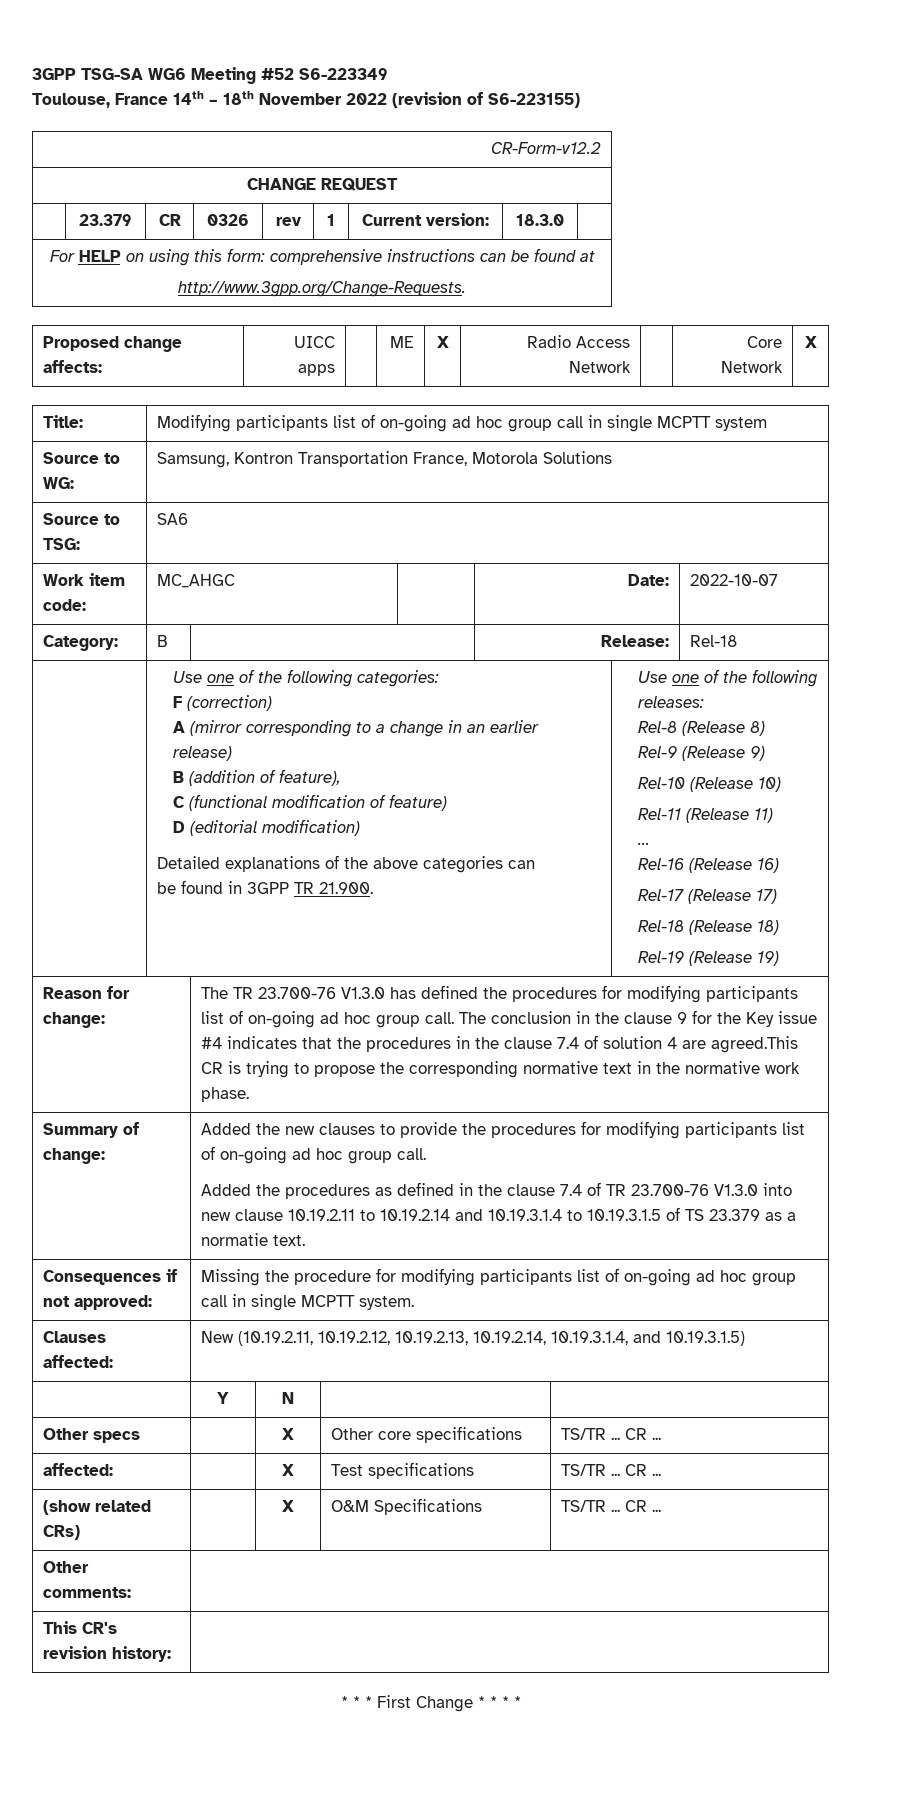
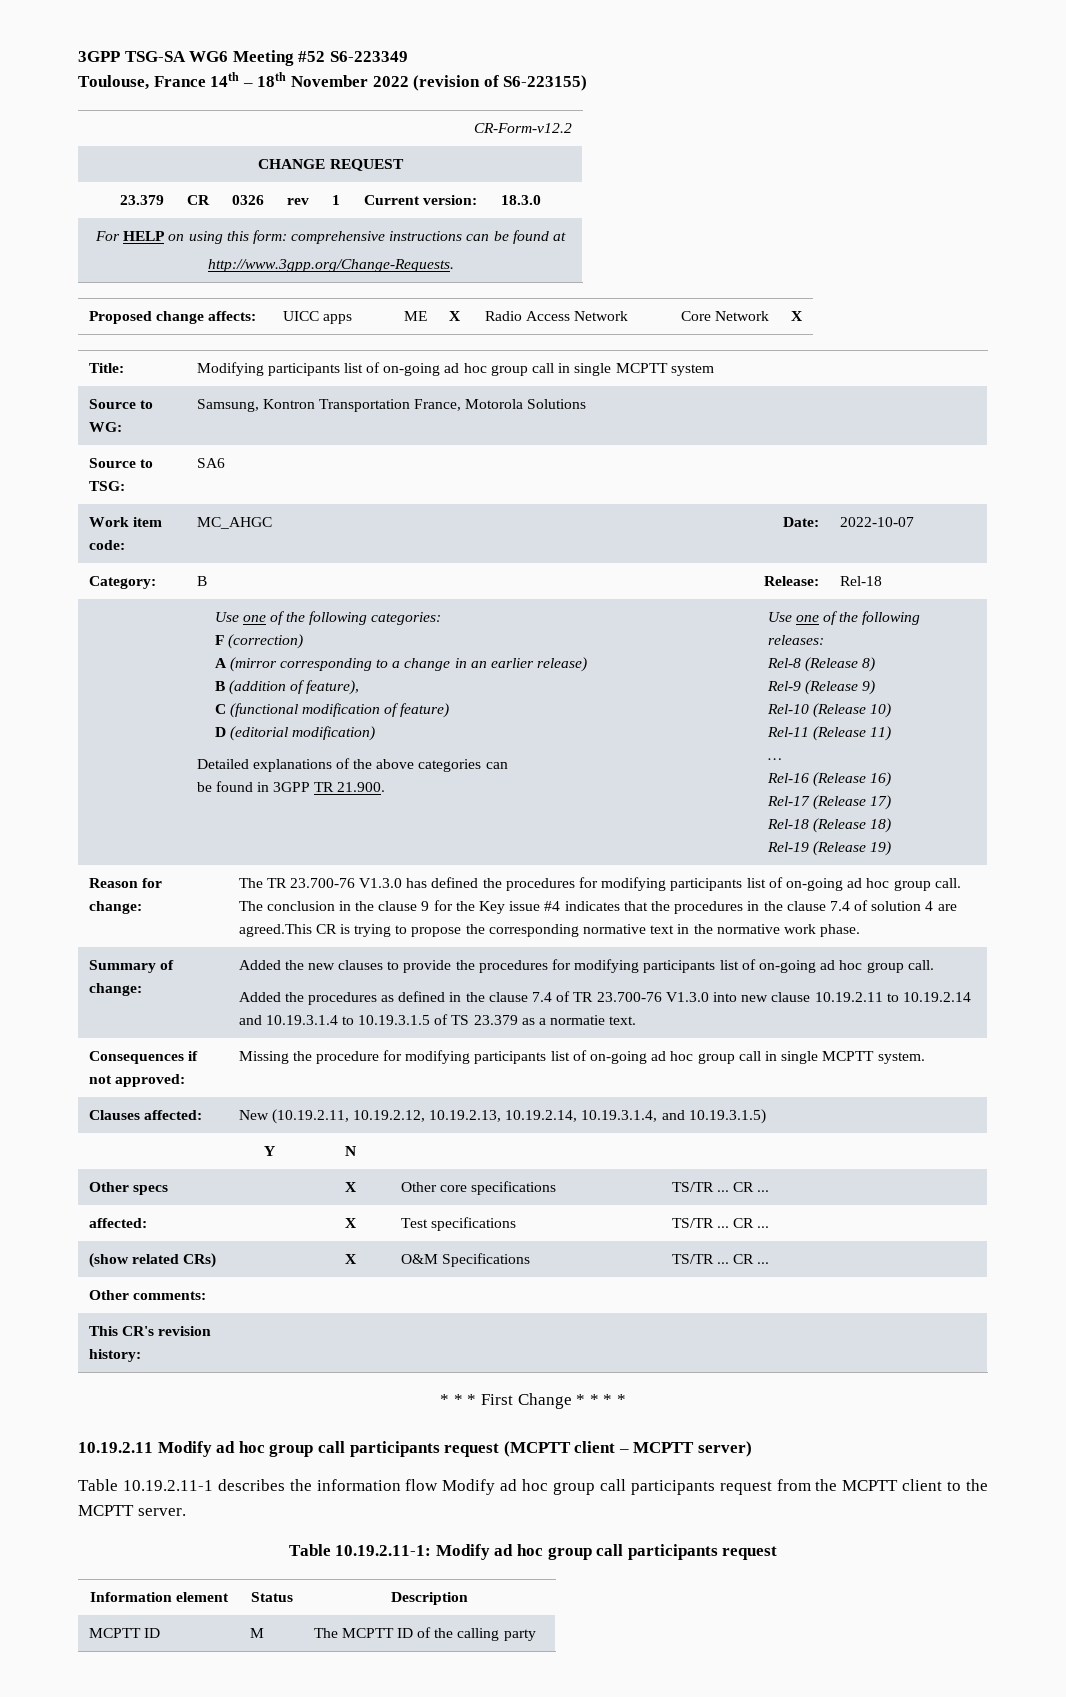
+ 10.19.2.11 Modify ad hoc group call participants request (MCPTT client – MCPTT server)
+ Table 10.19.2.11-1 describes the information flow Modify ad hoc group call participants request from the MCPTT client to the MCPTT server.
+ Table 10.19.2.11-1: Modify ad hoc group call participants request
+ Information element | Status | Description
+ MCPTT ID | M | The MCPTT ID of the calling party

